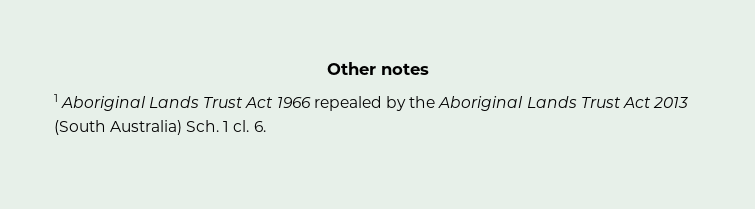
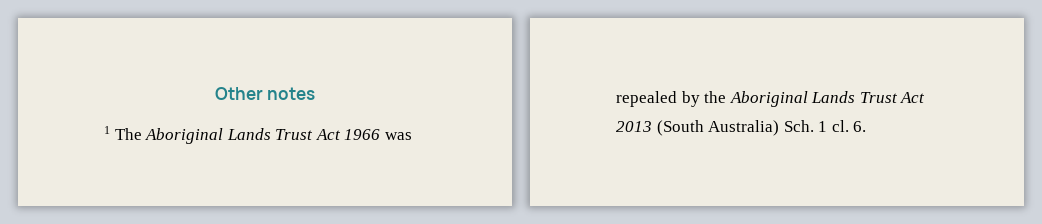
- 1 Aboriginal Lands Trust Act 1966 repealed by the Aboriginal Lands Trust Act 2013 (South Australia) Sch. 1 cl.
+ 1 The Aboriginal Lands Trust Act 1966 was repealed by the Aboriginal Lands Trust Act 2013 (South Australia) Sch. 1 cl.

